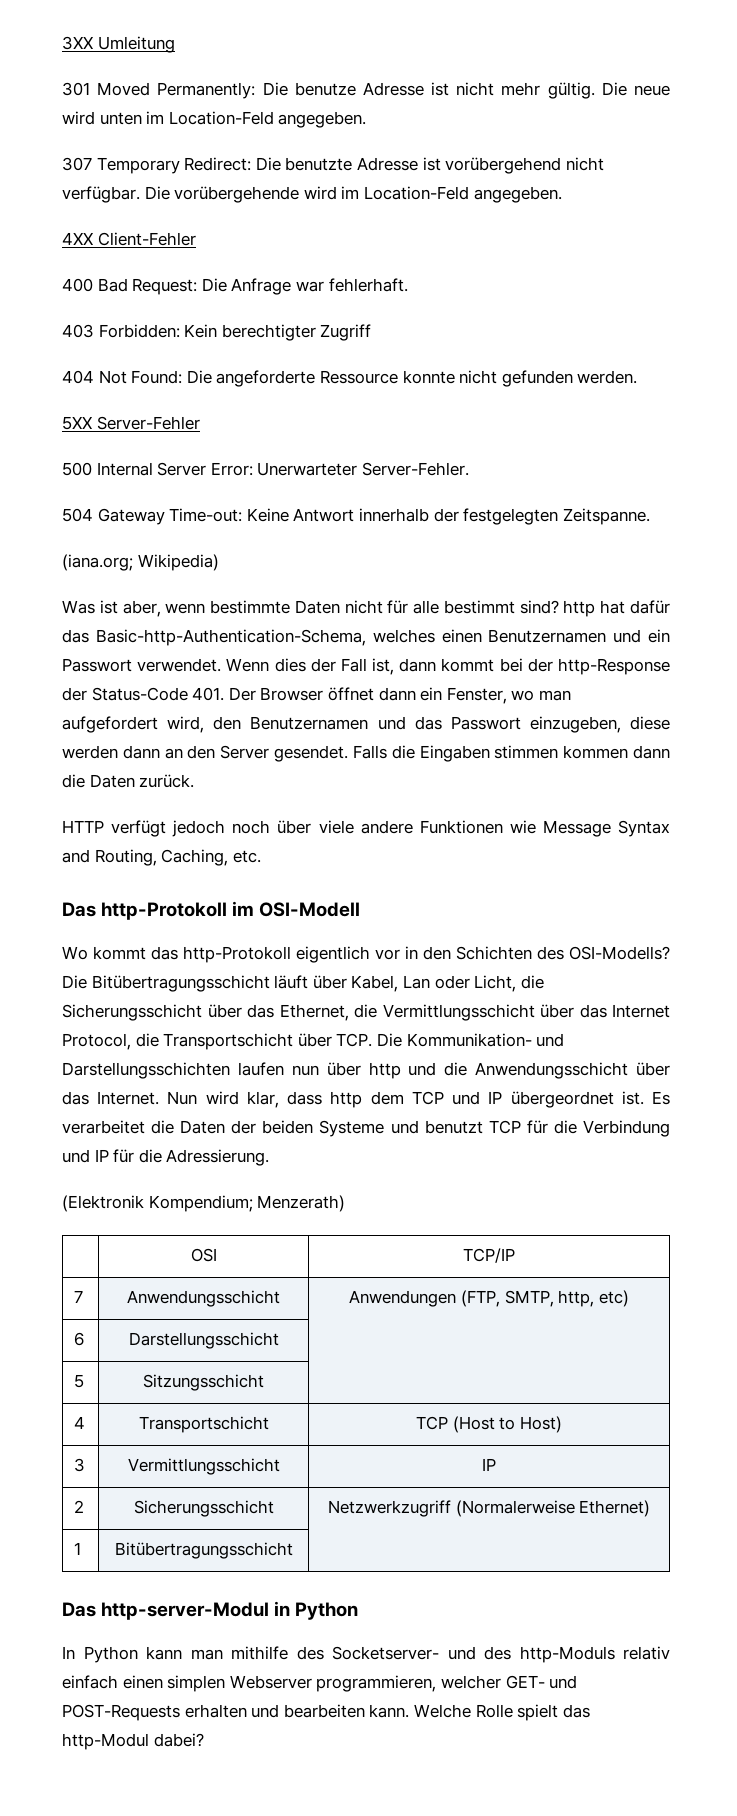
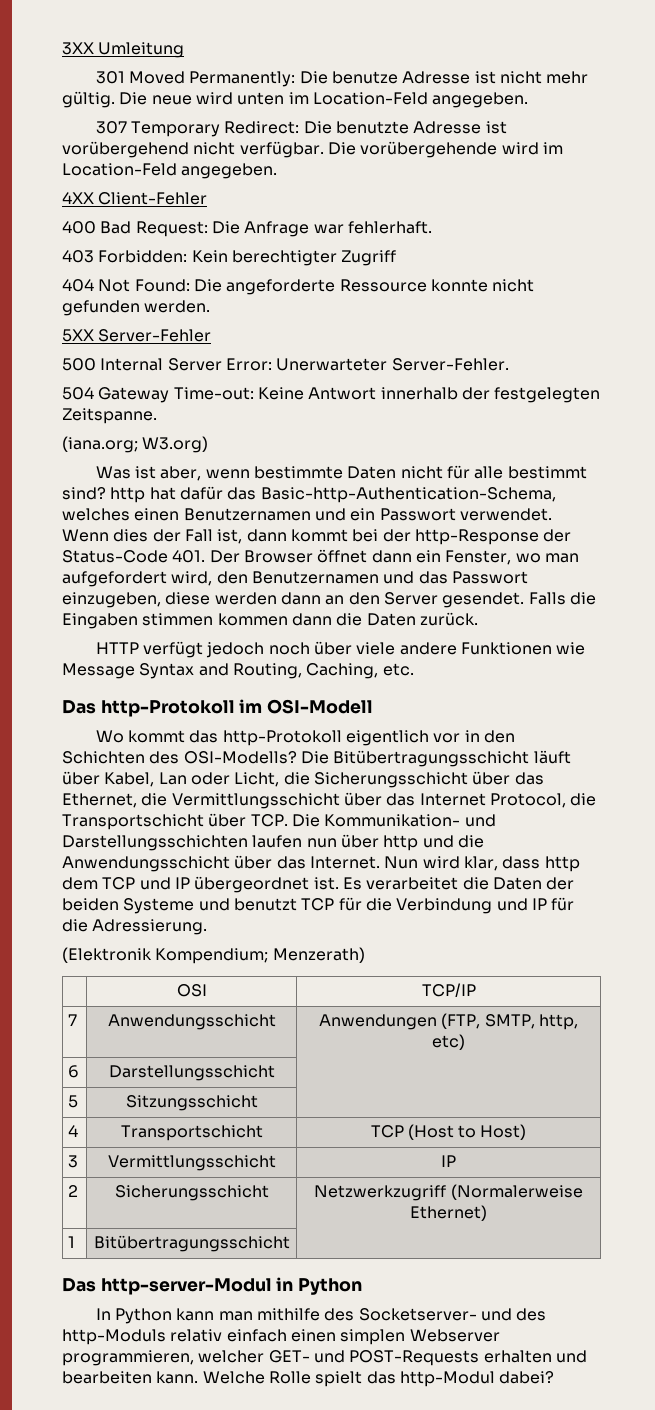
- (iana.org; Wikipedia)
+ (iana.org; W3.org)

